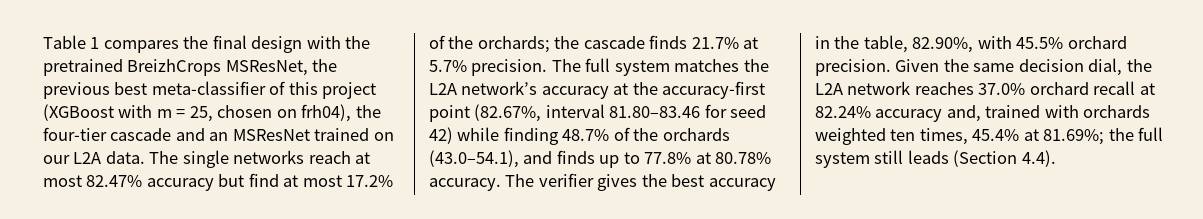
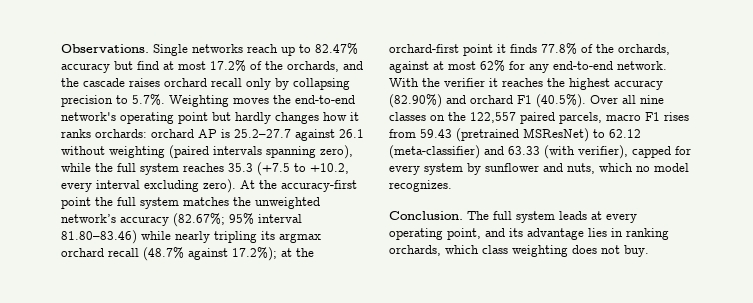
- Table 1 compares the final design with the pretrained BreizhCrops MSResNet, the previous best meta-classifier of this project (XGBoost with m = 25, chosen on frh04), the four-tier cascade and an MSResNet trained on our L2A data. The single networks reach at most 82.47% accuracy but find at most 17.2% of the orchards; the cascade finds 21.7% at 5.7% precision. The full system matches the L2A network’s accuracy at the accuracy-first point (82.67%, interval 81.80–83.46 for seed 42) while finding 48.7% of the orchards (43.0–54.1), and finds up to 77.8% at 80.78% accuracy. The verifier gives the best accuracy in the table, 82.90%, with 45.5% orchard precision. Given the same decision dial, the L2A network reaches 37.0% orchard recall at 82.24% accuracy and, trained with orchards weighted ten times, 45.4% at 81.69%; the full system still leads (Section 4.4).
+ Observations. Single networks reach up to 82.47% accuracy but find at most 17.2% of the orchards, and the cascade raises orchard recall only by collapsing precision to 5.7%. Weighting moves the end-to-end network's operating point but hardly changes how it ranks orchards: orchard AP is 25.2–27.7 against 26.1 without weighting (paired intervals spanning zero), while the full system reaches 35.3 (+7.5 to +10.2, every interval excluding zero). At the accuracy-first point the full system matches the unweighted network’s accuracy (82.67%; 95% interval 81.80–83.46) while nearly tripling its argmax orchard recall (48.7% against 17.2%); at the orchard-first point it finds 77.8% of the orchards, against at most 62% for any end-to-end network. With the verifier it reaches the highest accuracy (82.90%) and orchard F1 (40.5%). Over all nine classes on the 122,557 paired parcels, macro F1 rises from 59.43 (pretrained MSResNet) to 62.12 (meta-classifier) and 63.33 (with verifier), capped for every system by sunflower and nuts, which no model recognizes.
+ Conclusion. The full system leads at every operating point, and its advantage lies in ranking orchards, which class weighting does not buy.

